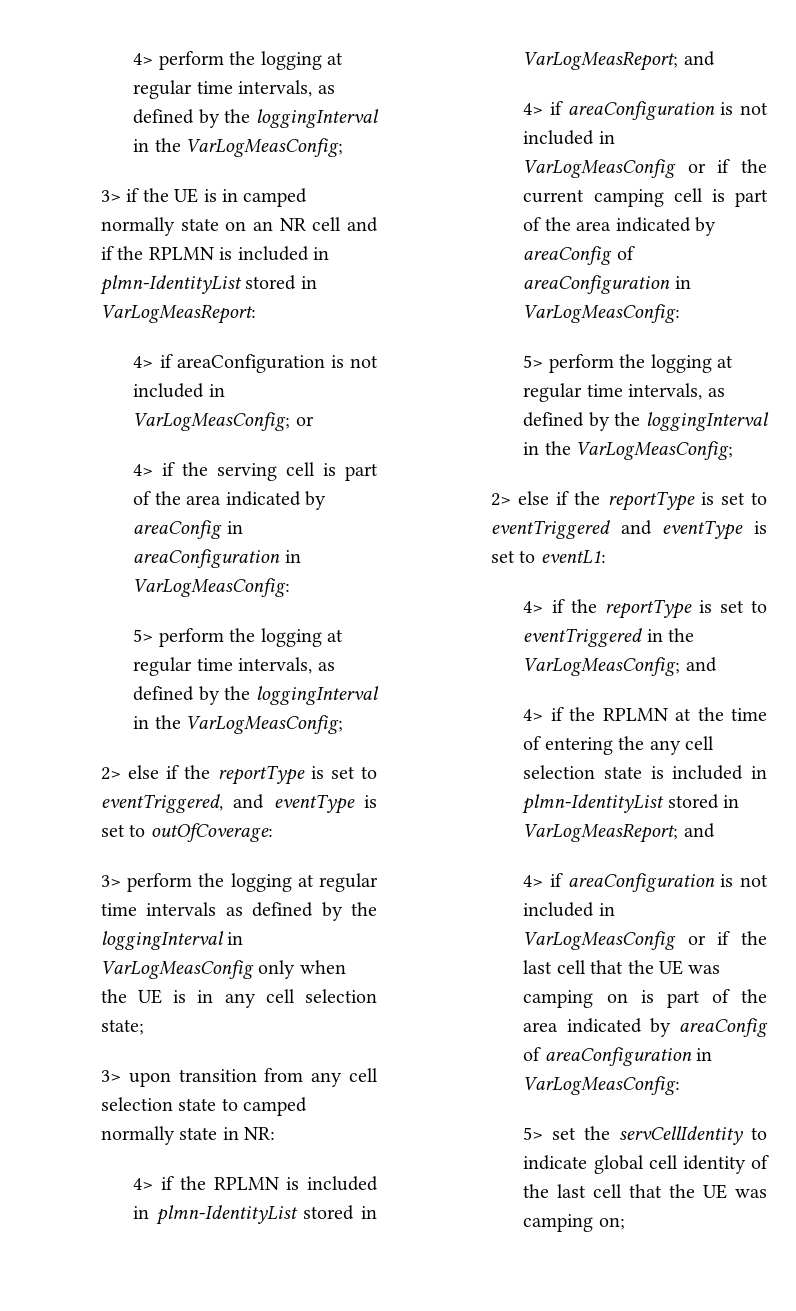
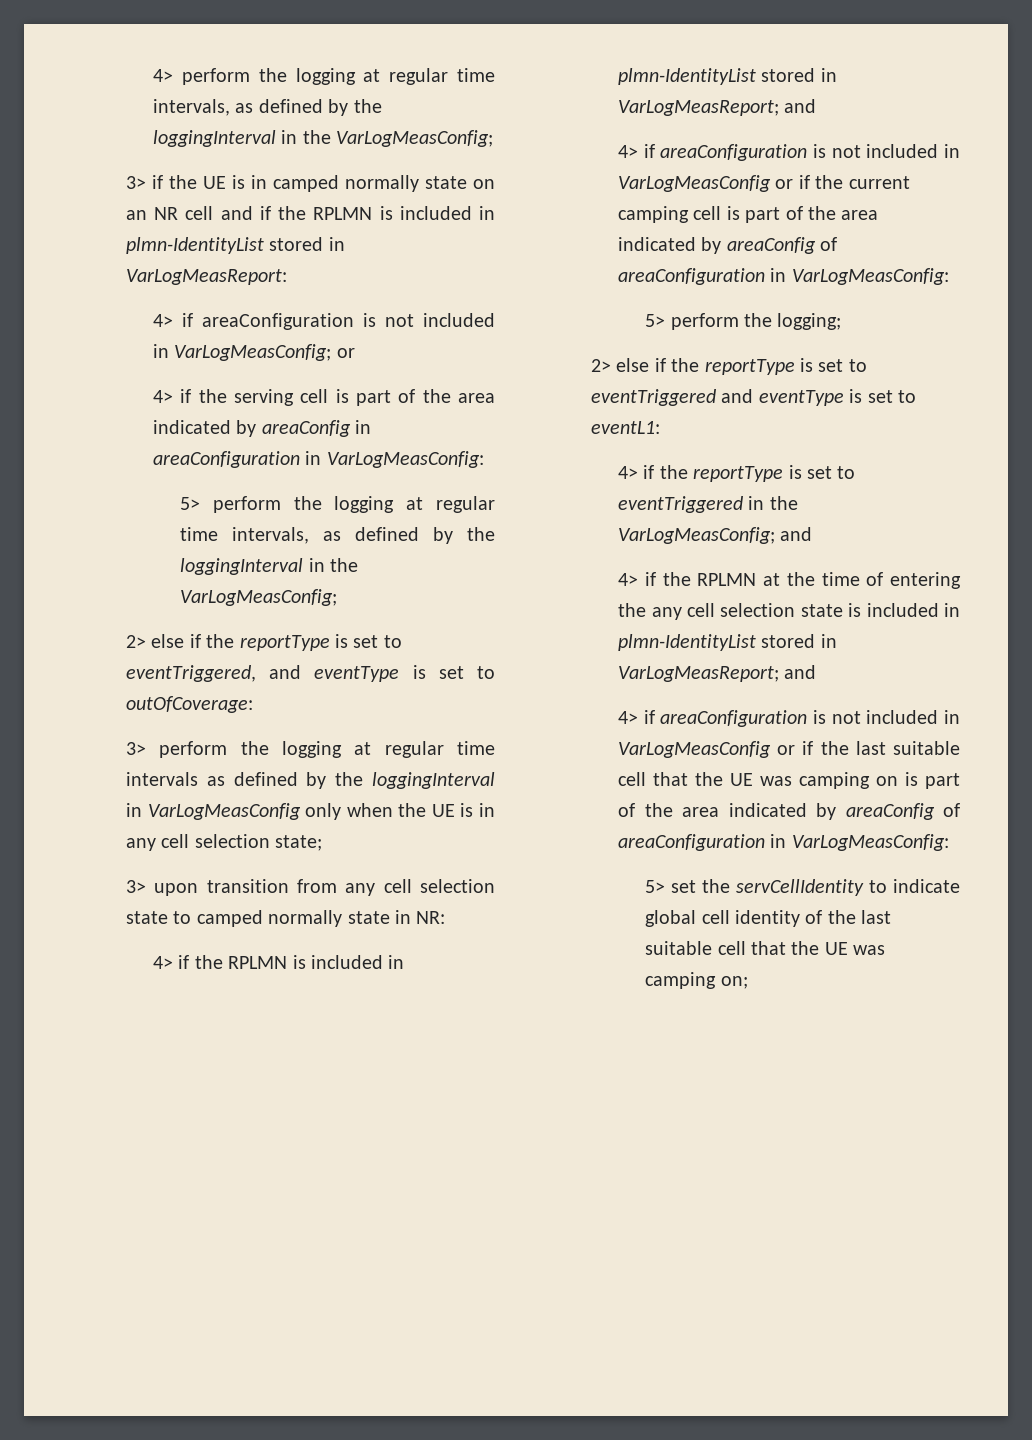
  4> if areaConfiguration is not included in VarLogMeasConfig or if the current camping cell is part of the area indicated by areaConfig of areaConfiguration in VarLogMeasConfig:
- 5> perform the logging at regular time intervals, as defined by the loggingInterval in the VarLogMeasConfig;
+ 5> perform the logging;
- 4> if areaConfiguration is not included in VarLogMeasConfig or if the last cell that the UE was camping on is part of the area indicated by areaConfig of areaConfiguration in VarLogMeasConfig:
+ 4> if areaConfiguration is not included in VarLogMeasConfig or if the last suitable cell that the UE was camping on is part of the area indicated by areaConfig of areaConfiguration in VarLogMeasConfig:
- 5> set the servCellIdentity to indicate global cell identity of the last cell that the UE was camping on;
+ 5> set the servCellIdentity to indicate global cell identity of the last suitable cell that the UE was camping on;

